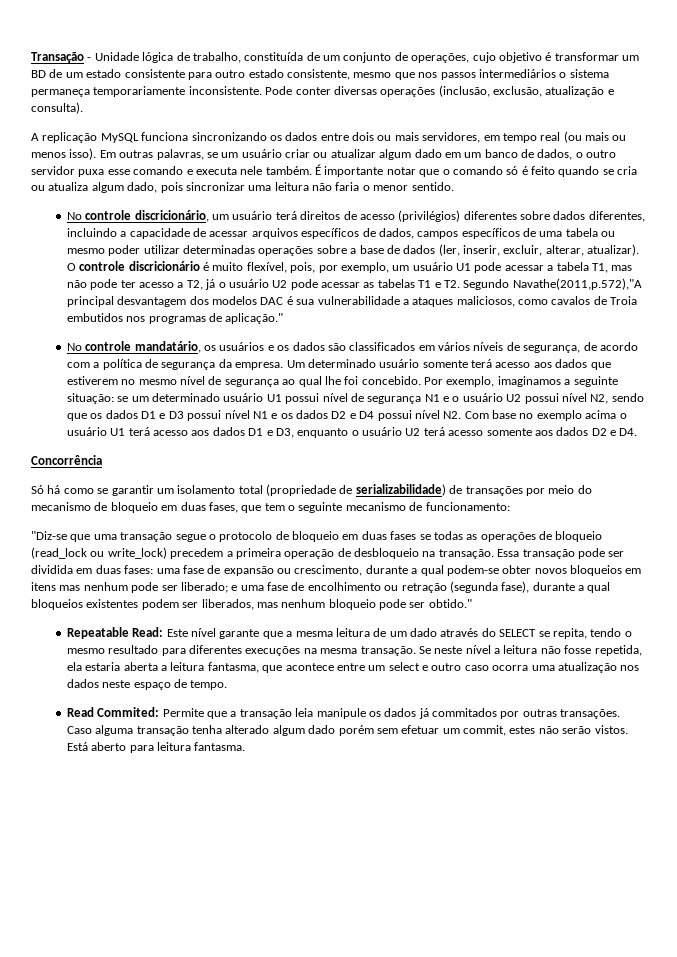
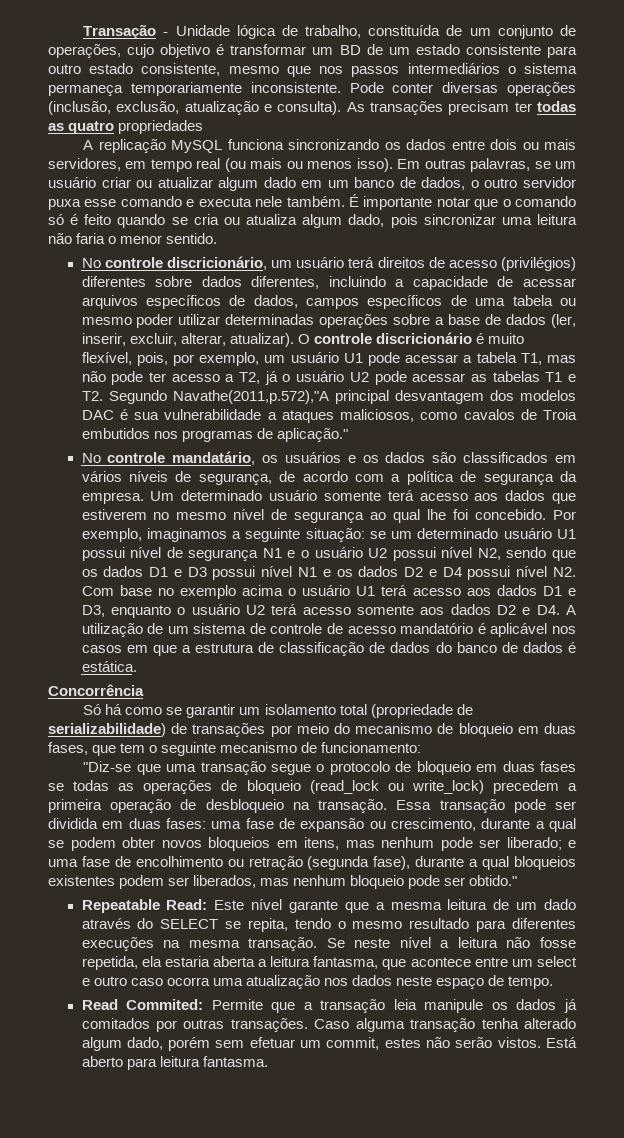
+ As transações precisam ter todas as quatro propriedades
- se um determinado usuário U1 possui nível de segurança N1 e o usuário U2 possui nível N2, sendo que os dados D1 e D3 possui nível N1 e os dados D2 e D4 possui nível N2. Com base no exemplo acima o usuário U1 terá acesso aos dados D1 e D3, enquanto o usuário U2 terá acesso somente aos dados D2 e D4.
+ se um determinado usuário U1 possui nível de segurança N1 e o usuário U2 possui nível N2, sendo que os dados D1 e D3 possui nível N1 e os dados D2 e D4 possui nível N2. Com base no exemplo acima o usuário U1 terá acesso aos dados D1 e D3, enquanto o usuário U2 terá acesso somente aos dados D2 e D4. A utilização de um sistema de controle de acesso mandatório é aplicável nos casos em que a estrutura de classificação de dados do banco de dados é estática.
- Essa transação pode ser dividida em duas fases: uma fase de expansão ou crescimento, durante a qual podem-se obter novos bloqueios em itens mas nenhum pode ser liberado; e uma fase de encolhimento ou retração (segunda fase), durante a qual bloqueios existentes podem ser liberados, mas nenhum bloqueio pode ser obtido."
+ Essa transação pode ser dividida em duas fases: uma fase de expansão ou crescimento, durante a qual se podem obter novos bloqueios em itens, mas nenhum pode ser liberado; e uma fase de encolhimento ou retração (segunda fase), durante a qual bloqueios existentes podem ser liberados, mas nenhum bloqueio pode ser obtido."
- Read Commited: Permite que a transação leia manipule os dados já commitados por outras transações.
+ Read Commited: Permite que a transação leia manipule os dados já comitados por outras transações.
- Caso alguma transação tenha alterado algum dado porém sem efetuar um commit, estes não serão vistos.
+ Caso alguma transação tenha alterado algum dado, porém sem efetuar um commit, estes não serão vistos.

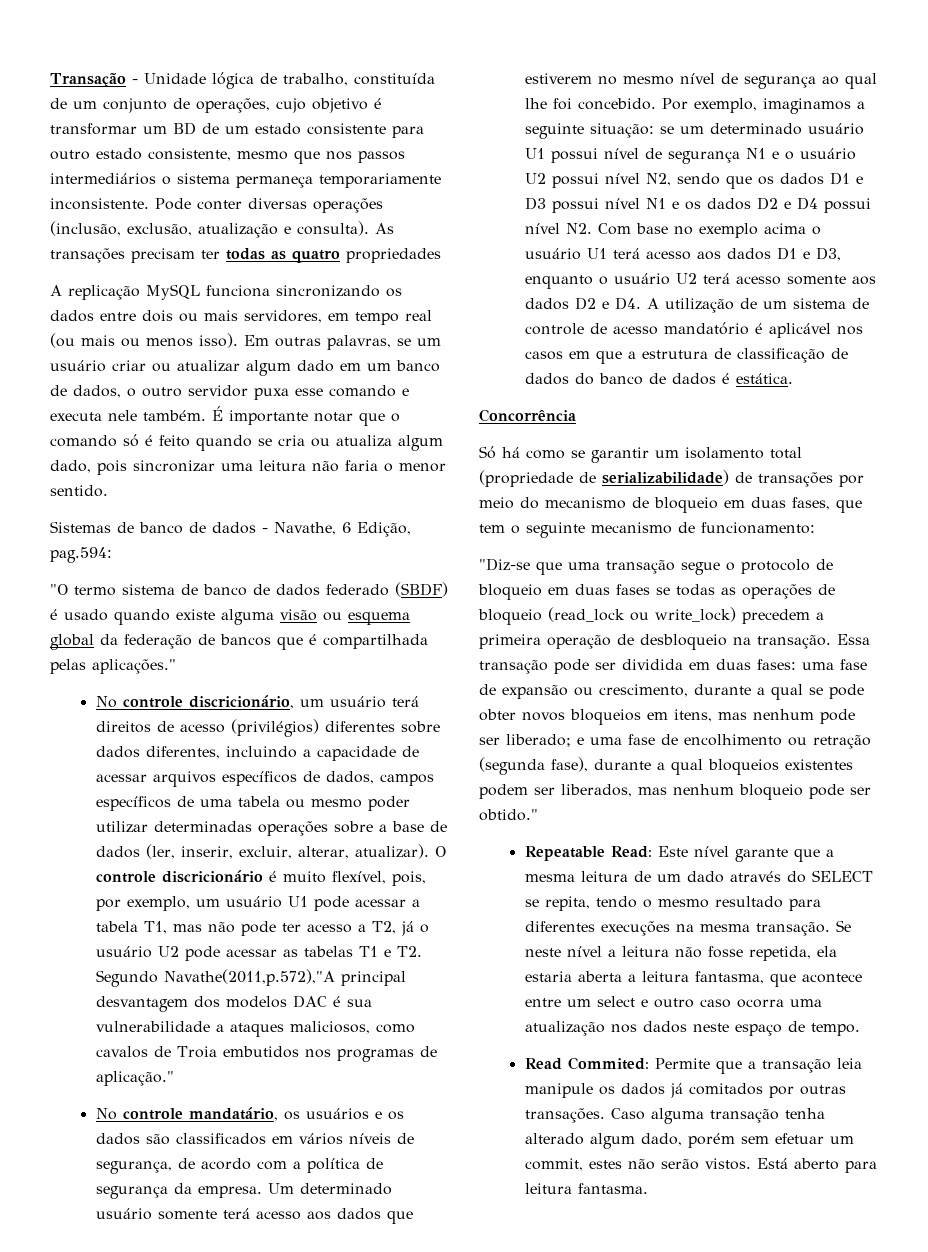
+ Sistemas de banco de dados - Navathe, 6 Edição, pag.594:
+ "O termo sistema de banco de dados federado (SBDF) é usado quando existe alguma visão ou esquema global da federação de bancos que é compartilhada pelas aplicações."
- Essa transação pode ser dividida em duas fases: uma fase de expansão ou crescimento, durante a qual se podem obter novos bloqueios em itens, mas nenhum pode ser liberado; e uma fase de encolhimento ou retração (segunda fase), durante a qual bloqueios existentes podem ser liberados, mas nenhum bloqueio pode ser obtido."
+ Essa transação pode ser dividida em duas fases: uma fase de expansão ou crescimento, durante a qual se pode obter novos bloqueios em itens, mas nenhum pode ser liberado; e uma fase de encolhimento ou retração (segunda fase), durante a qual bloqueios existentes podem ser liberados, mas nenhum bloqueio pode ser obtido."

